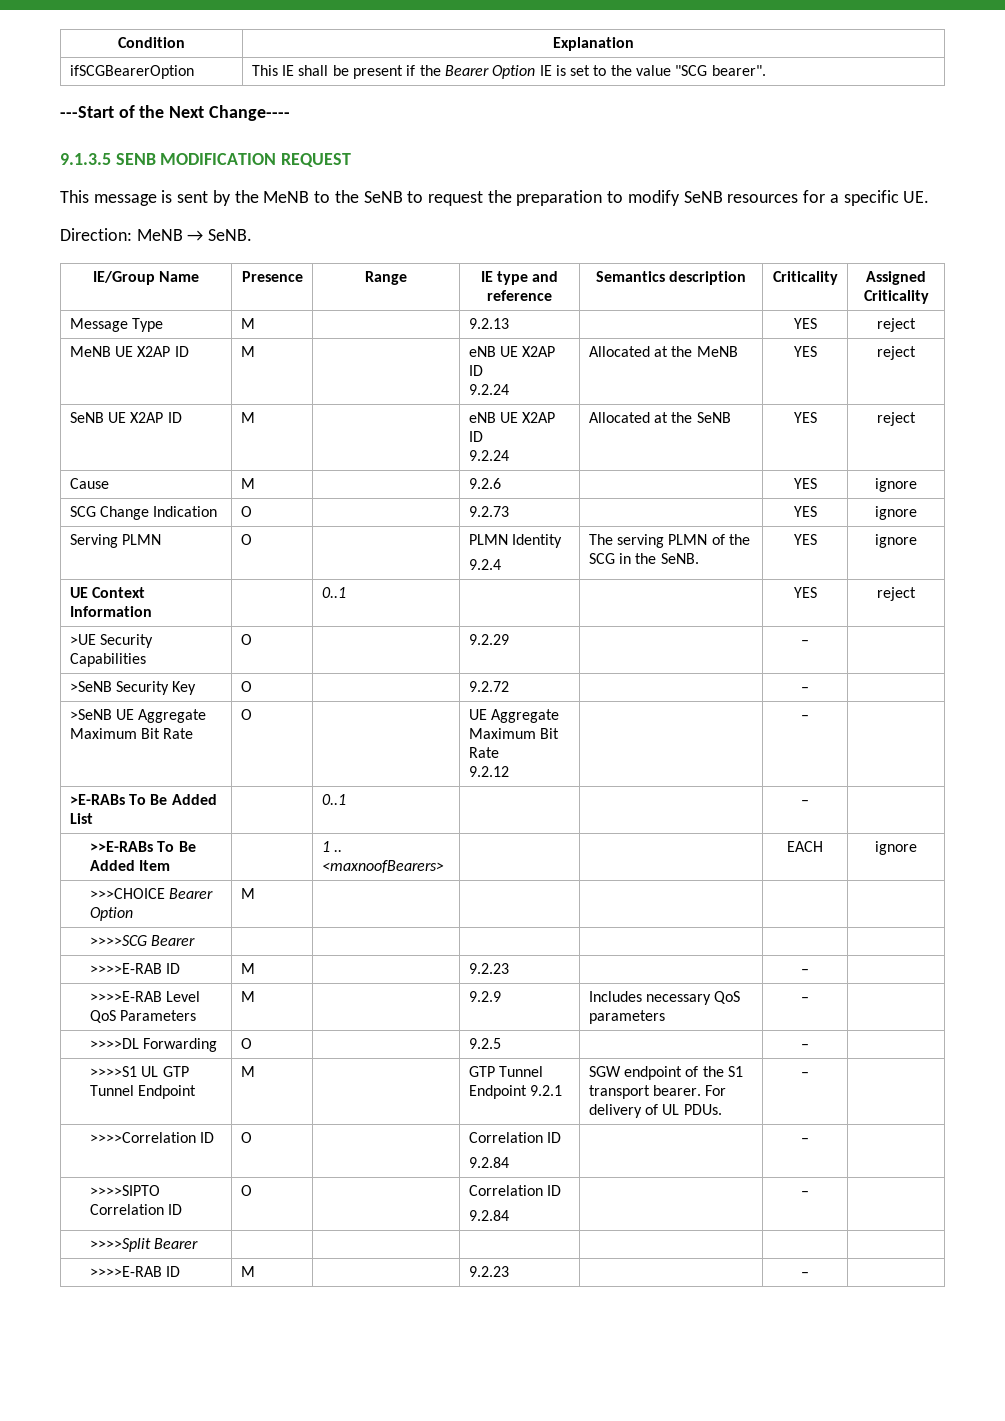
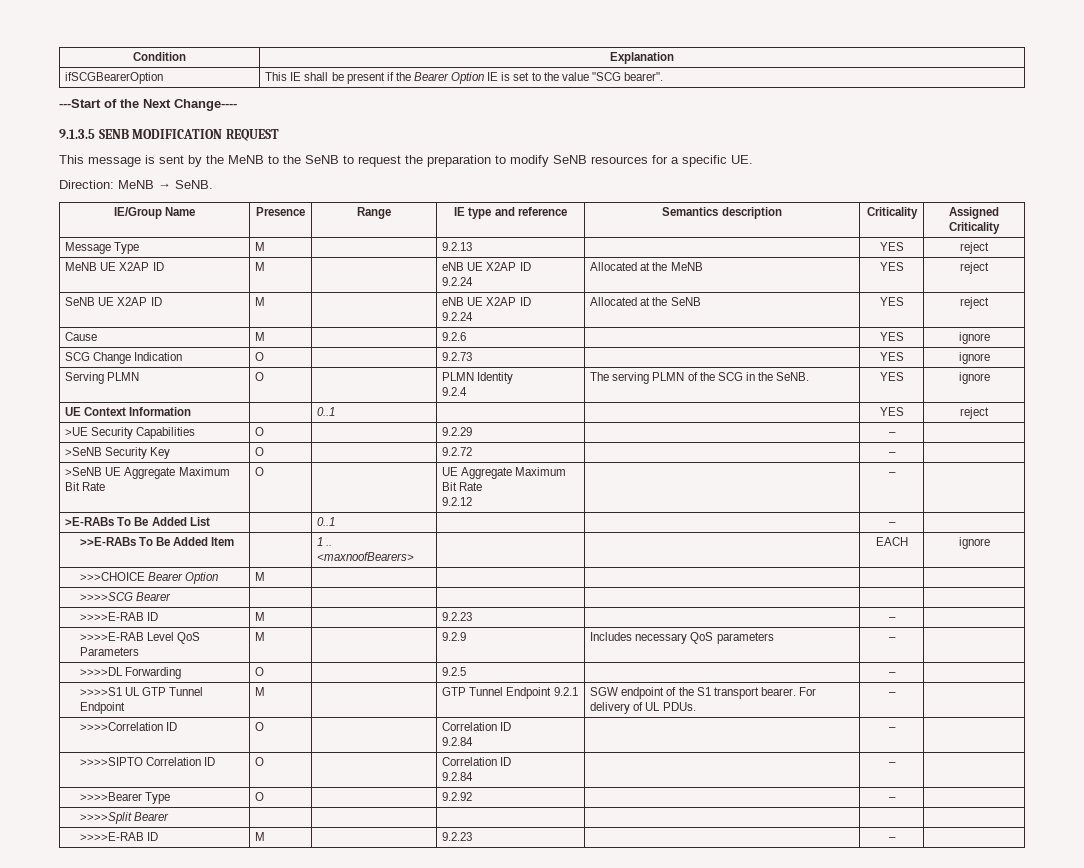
+ >>>>Bearer Type | O | | 9.2.92 | | – |

